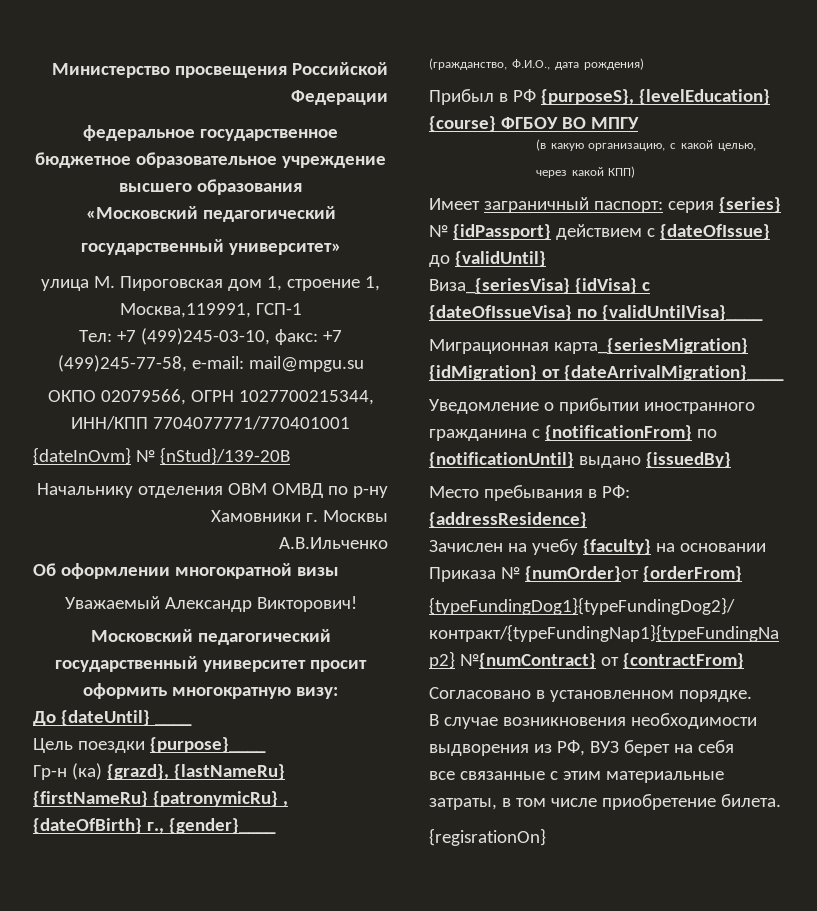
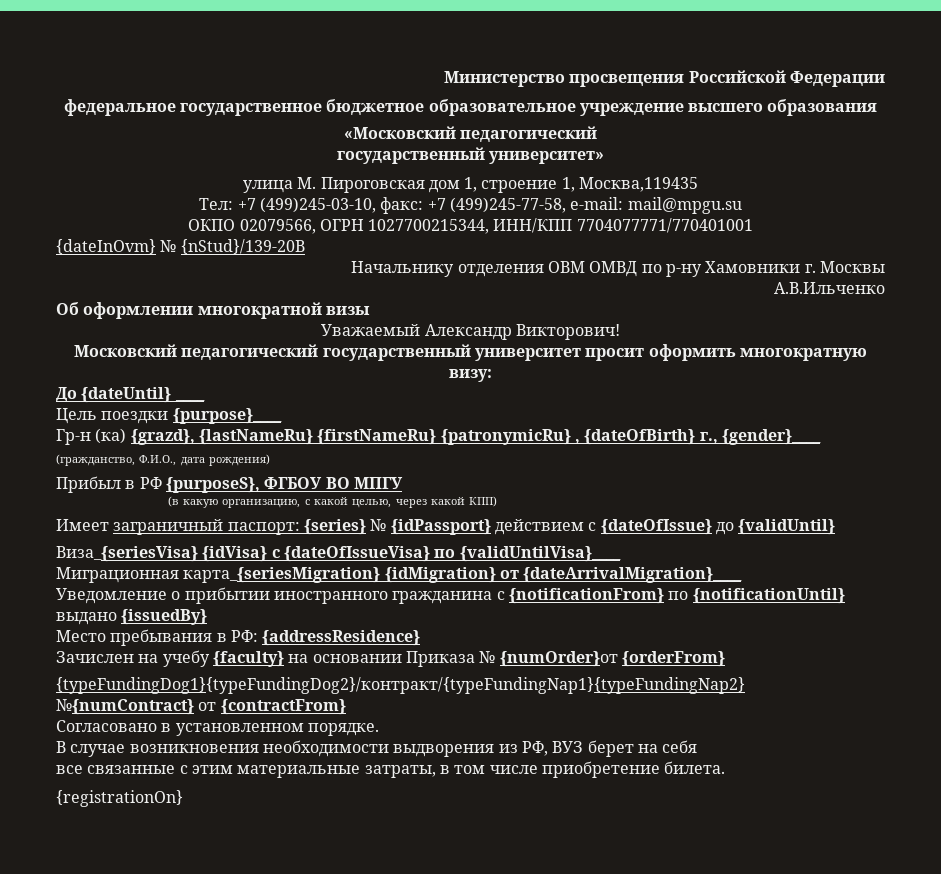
- улица М. Пироговская дом 1, строение 1, Москва,119991, ГСП-1
+ улица М. Пироговская дом 1, строение 1, Москва,119435
- Прибыл в РФ {purposeS}, {levelEducation} {course} ФГБОУ ВО МПГУ
+ Прибыл в РФ {purposeS}, ФГБОУ ВО МПГУ
- Имеет заграничный паспорт: серия {series} № {idPassport} действием с {dateOfIssue} до {validUntil}
+ Имеет заграничный паспорт: {series} № {idPassport} действием с {dateOfIssue} до {validUntil}
- {regisrationOn}
+ {registrationOn}

